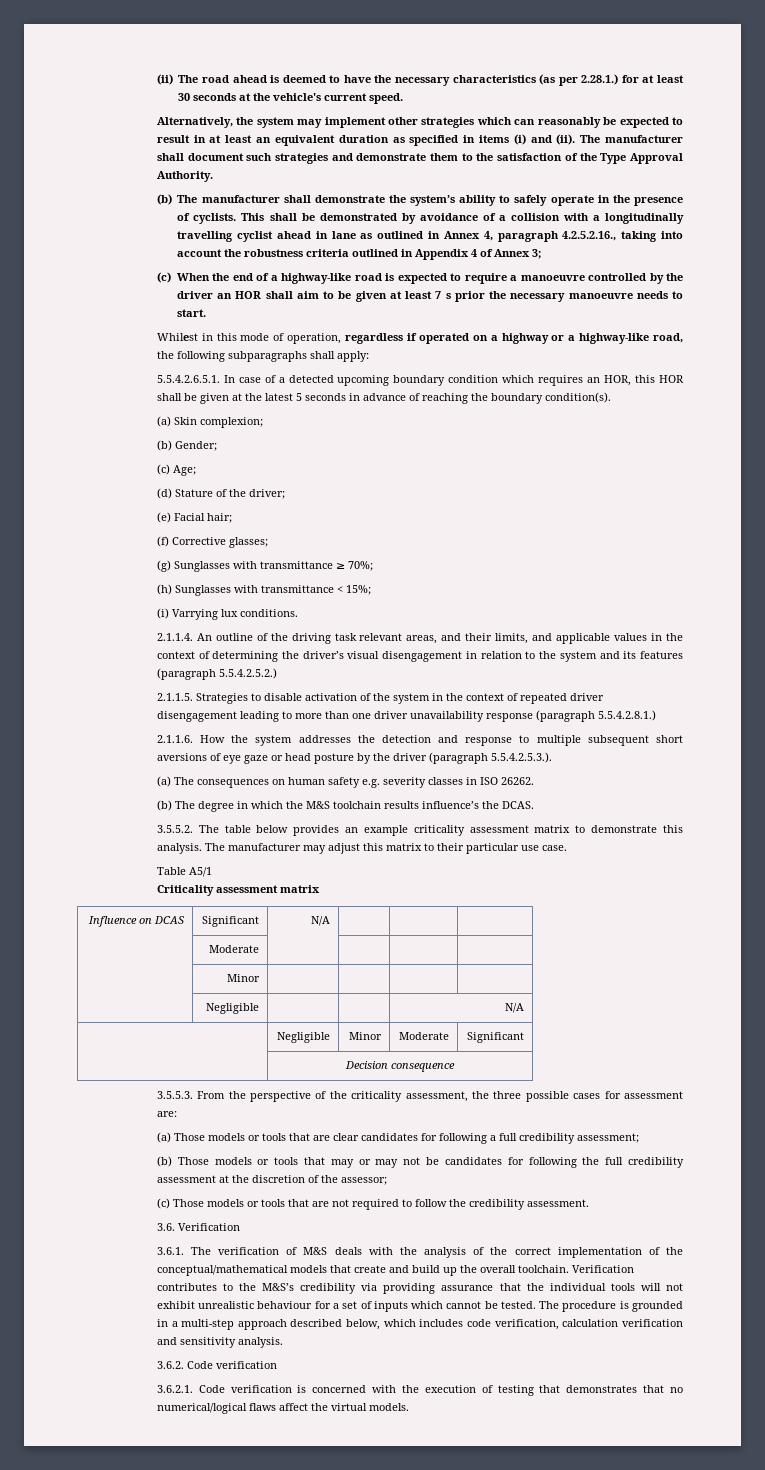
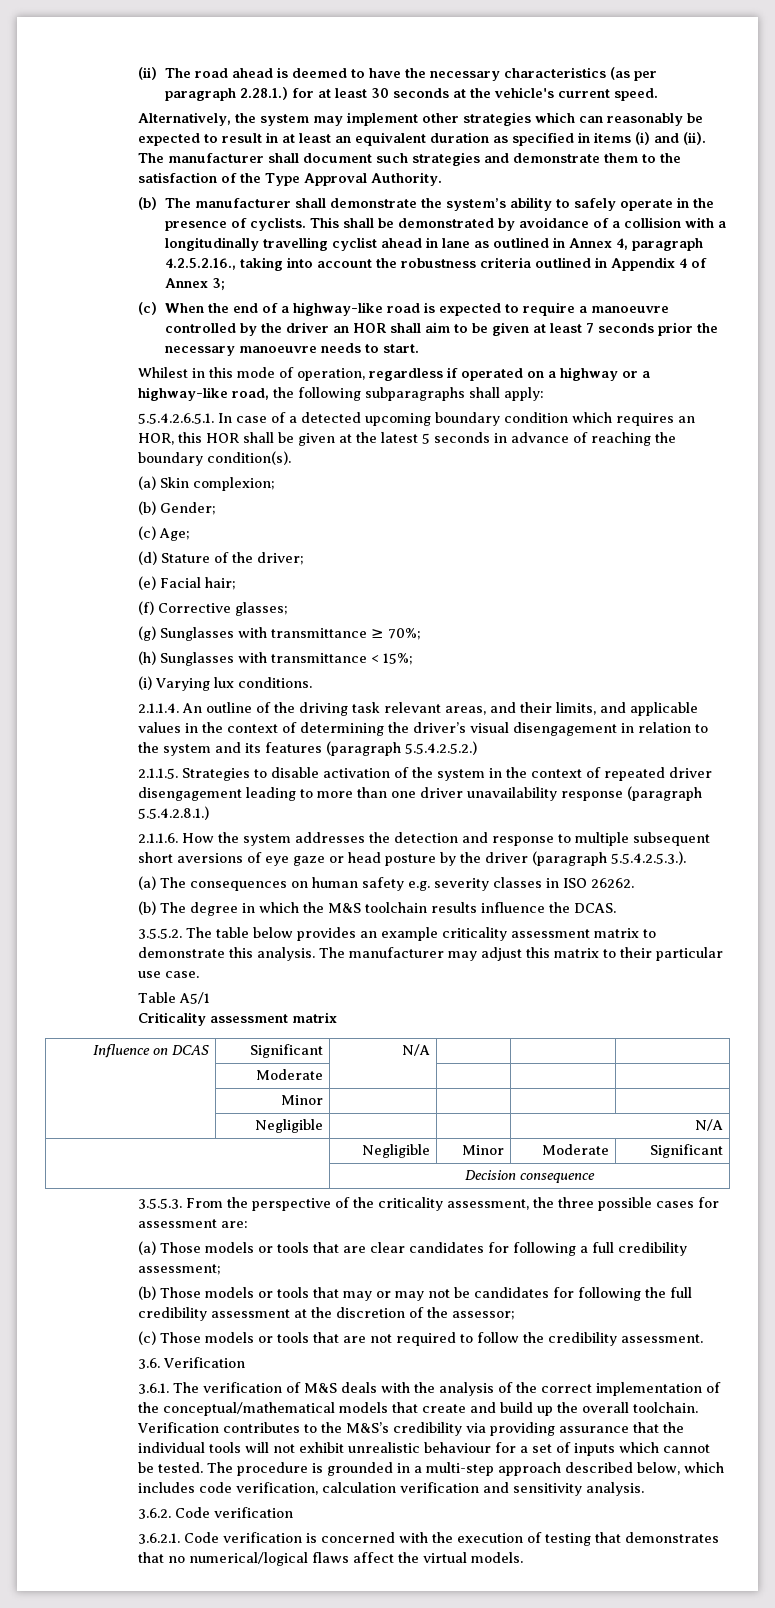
- (ii) The road ahead is deemed to have the necessary characteristics (as per 2.28.1.) for at least 30 seconds at the vehicle's current speed.
+ (ii) The road ahead is deemed to have the necessary characteristics (as per paragraph 2.28.1.) for at least 30 seconds at the vehicle's current speed.
- (c) When the end of a highway-like road is expected to require a manoeuvre controlled by the driver an HOR shall aim to be given at least 7 s prior the necessary manoeuvre needs to start.
+ (c) When the end of a highway-like road is expected to require a manoeuvre controlled by the driver an HOR shall aim to be given at least 7 seconds prior the necessary manoeuvre needs to start.
- (i) Varrying lux conditions.
+ (i) Varying lux conditions.
- (b) The degree in which the M&S toolchain results influence’s the DCAS.
+ (b) The degree in which the M&S toolchain results influence the DCAS.

